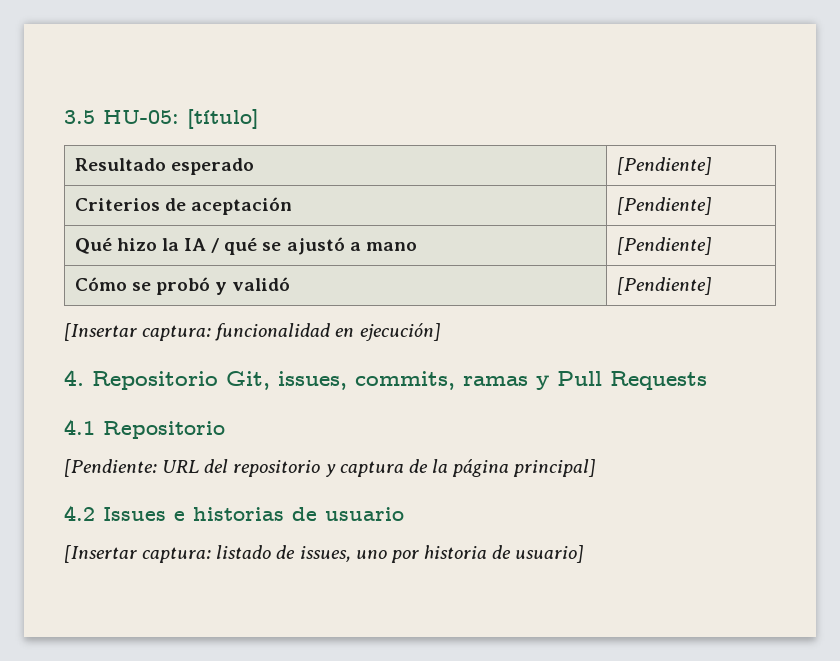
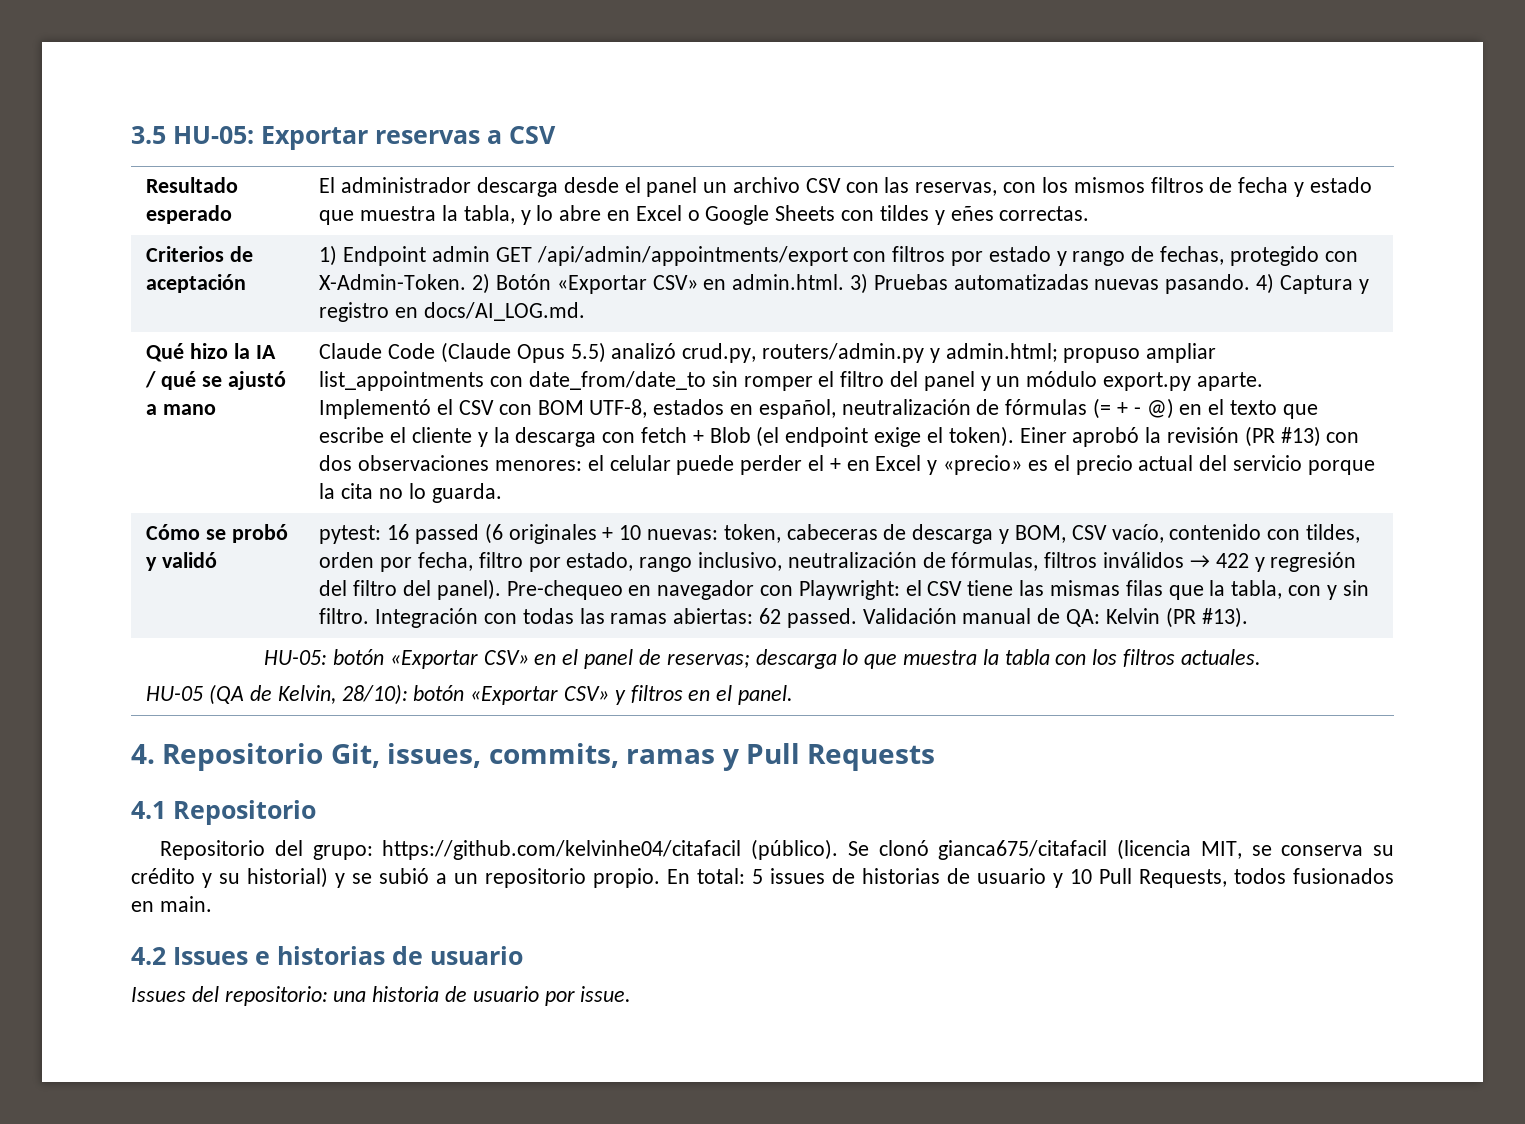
- 3.5 HU-05: [título]
- Resultado esperado | [Pendiente]
- Criterios de aceptación | [Pendiente]
+ 3.5 HU-05: Exportar reservas a CSV
+ Resultado esperado | El administrador descarga desde el panel un archivo CSV con las reservas, con los mismos filtros de fecha y estado que muestra la tabla, y lo abre en Excel o Google Sheets con tildes y eñes correctas.
+ Criterios de aceptación | 1) Endpoint admin GET /api/admin/appointments/export con filtros por estado y rango de fechas, protegido con X-Admin-Token. 2) Botón «Exportar CSV» en admin.html. 3) Pruebas automatizadas nuevas pasando. 4) Captura y registro en docs/AI_LOG.md.
- Qué hizo la IA / qué se ajustó a mano | [Pendiente]
+ Qué hizo la IA / qué se ajustó a mano | Claude Code (Claude Opus 5.5) analizó crud.py, routers/admin.py y admin.html; propuso ampliar list_appointments con date_from/date_to sin romper el filtro del panel y un módulo export.py aparte. Implementó el CSV con BOM UTF-8, estados en español, neutralización de fórmulas (= + - @) en el texto que escribe el cliente y la descarga con fetch + Blob (el endpoint exige el token). Einer aprobó la revisión (PR #13) con dos observaciones menores: el celular puede perder el + en Excel y «precio» es el precio actual del servicio porque la cita no lo guarda.
- Cómo se probó y validó | [Pendiente]
- [Insertar captura: funcionalidad en ejecución]
+ Cómo se probó y validó | pytest: 16 passed (6 originales + 10 nuevas: token, cabeceras de descarga y BOM, CSV vacío, contenido con tildes, orden por fecha, filtro por estado, rango inclusivo, neutralización de fórmulas, filtros inválidos → 422 y regresión del filtro del panel). Pre-chequeo en navegador con Playwright: el CSV tiene las mismas filas que la tabla, con y sin filtro. Integración con todas las ramas abiertas: 62 passed. Validación manual de QA: Kelvin (PR #13).
+ HU-05: botón «Exportar CSV» en el panel de reservas; descarga lo que muestra la tabla con los filtros actuales.
+ HU-05 (QA de Kelvin, 28/10): botón «Exportar CSV» y filtros en el panel.
- [Pendiente: URL del repositorio y captura de la página principal]
+ Repositorio del grupo: https://github.com/kelvinhe04/citafacil (público). Se clonó gianca675/citafacil (licencia MIT, se conserva su crédito y su historial) y se subió a un repositorio propio. En total: 5 issues de historias de usuario y 10 Pull Requests, todos fusionados en main.
- [Insertar captura: listado de issues, uno por historia de usuario]
+ Issues del repositorio: una historia de usuario por issue.

